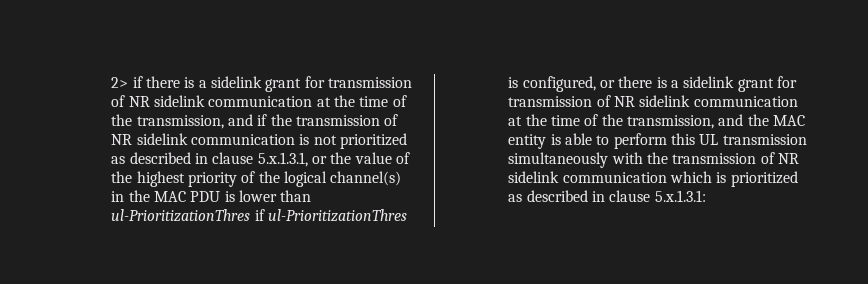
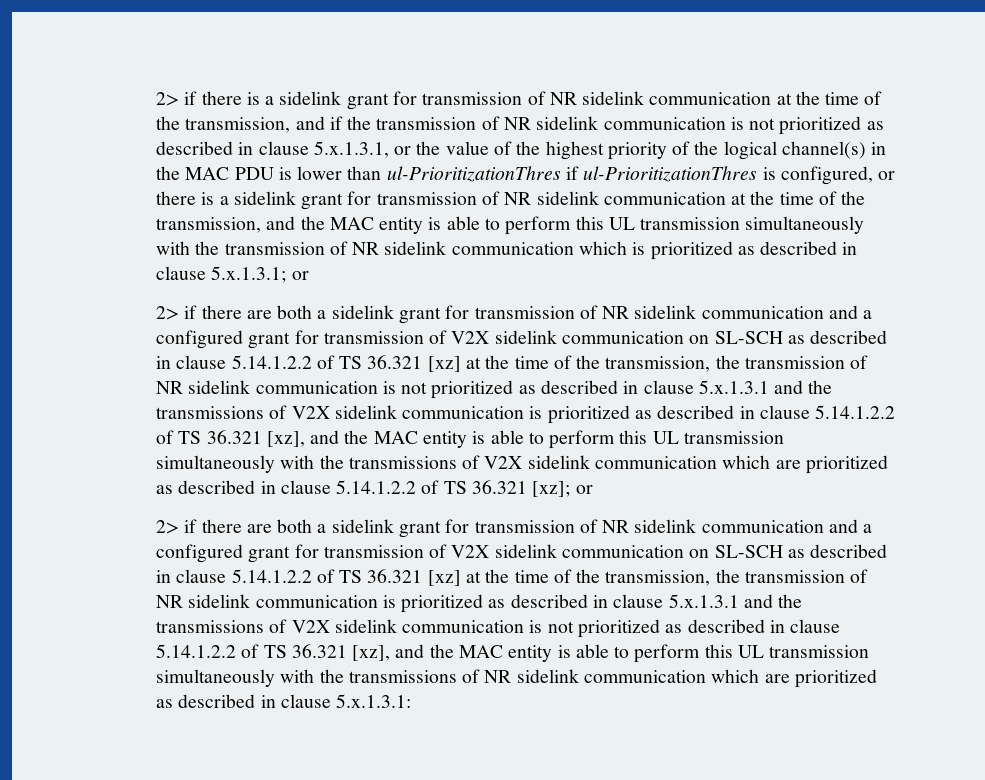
- 2> if there is a sidelink grant for transmission of NR sidelink communication at the time of the transmission, and if the transmission of NR sidelink communication is not prioritized as described in clause 5.x.1.3.1, or the value of the highest priority of the logical channel(s) in the MAC PDU is lower than ul-PrioritizationThres if ul-PrioritizationThres is configured, or there is a sidelink grant for transmission of NR sidelink communication at the time of the transmission, and the MAC entity is able to perform this UL transmission simultaneously with the transmission of NR sidelink communication which is prioritized as described in clause 5.x.1.3.1:
+ 2> if there is a sidelink grant for transmission of NR sidelink communication at the time of the transmission, and if the transmission of NR sidelink communication is not prioritized as described in clause 5.x.1.3.1, or the value of the highest priority of the logical channel(s) in the MAC PDU is lower than ul-PrioritizationThres if ul-PrioritizationThres is configured, or there is a sidelink grant for transmission of NR sidelink communication at the time of the transmission, and the MAC entity is able to perform this UL transmission simultaneously with the transmission of NR sidelink communication which is prioritized as described in clause 5.x.1.3.1; or
+ 2> if there are both a sidelink grant for transmission of NR sidelink communication and a configured grant for transmission of V2X sidelink communication on SL-SCH as described in clause 5.14.1.2.2 of TS 36.321 [xz] at the time of the transmission, the transmission of NR sidelink communication is not prioritized as described in clause 5.x.1.3.1 and the transmissions of V2X sidelink communication is prioritized as described in clause 5.14.1.2.2 of TS 36.321 [xz], and the MAC entity is able to perform this UL transmission simultaneously with the transmissions of V2X sidelink communication which are prioritized as described in clause 5.14.1.2.2 of TS 36.321 [xz]; or
+ 2> if there are both a sidelink grant for transmission of NR sidelink communication and a configured grant for transmission of V2X sidelink communication on SL-SCH as described in clause 5.14.1.2.2 of TS 36.321 [xz] at the time of the transmission, the transmission of NR sidelink communication is prioritized as described in clause 5.x.1.3.1 and the transmissions of V2X sidelink communication is not prioritized as described in clause 5.14.1.2.2 of TS 36.321 [xz], and the MAC entity is able to perform this UL transmission simultaneously with the transmissions of NR sidelink communication which are prioritized as described in clause 5.x.1.3.1:

